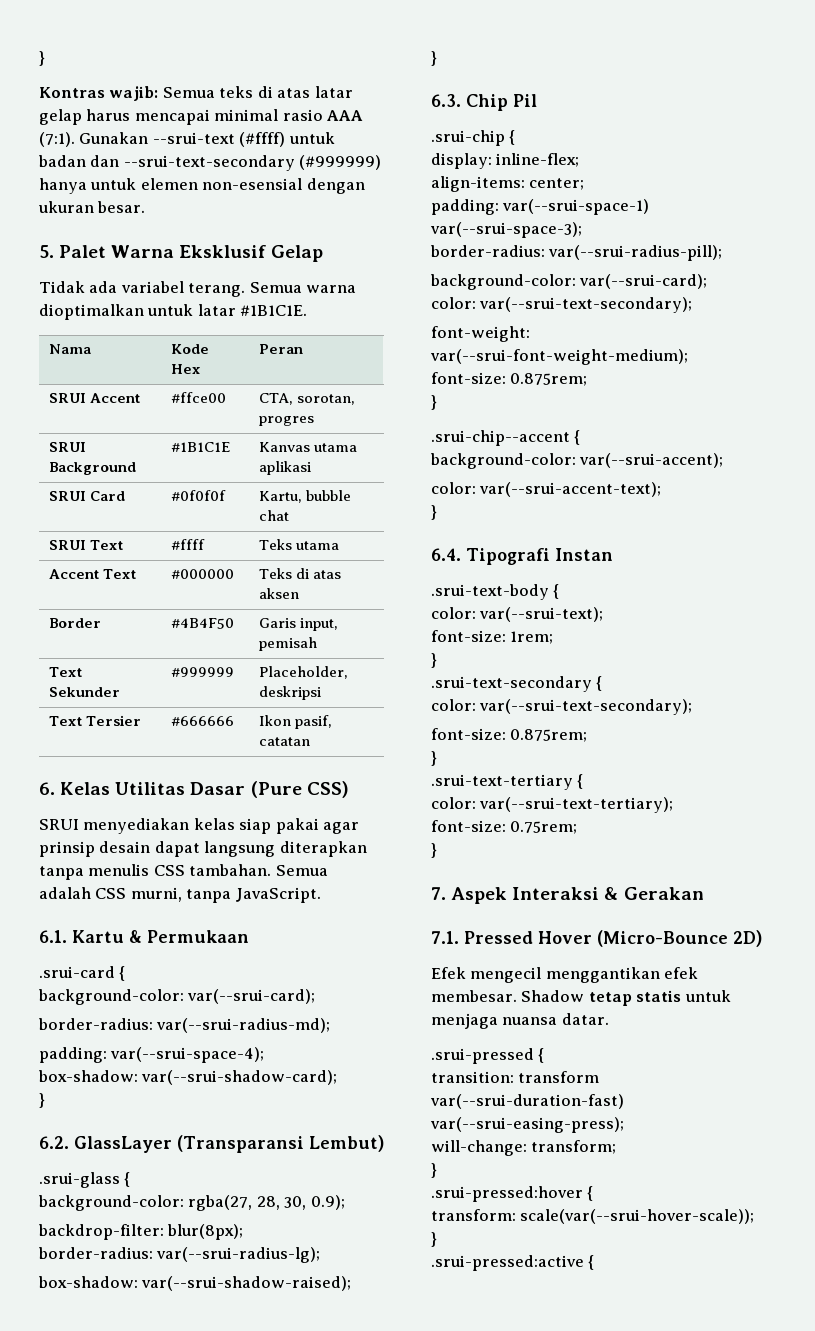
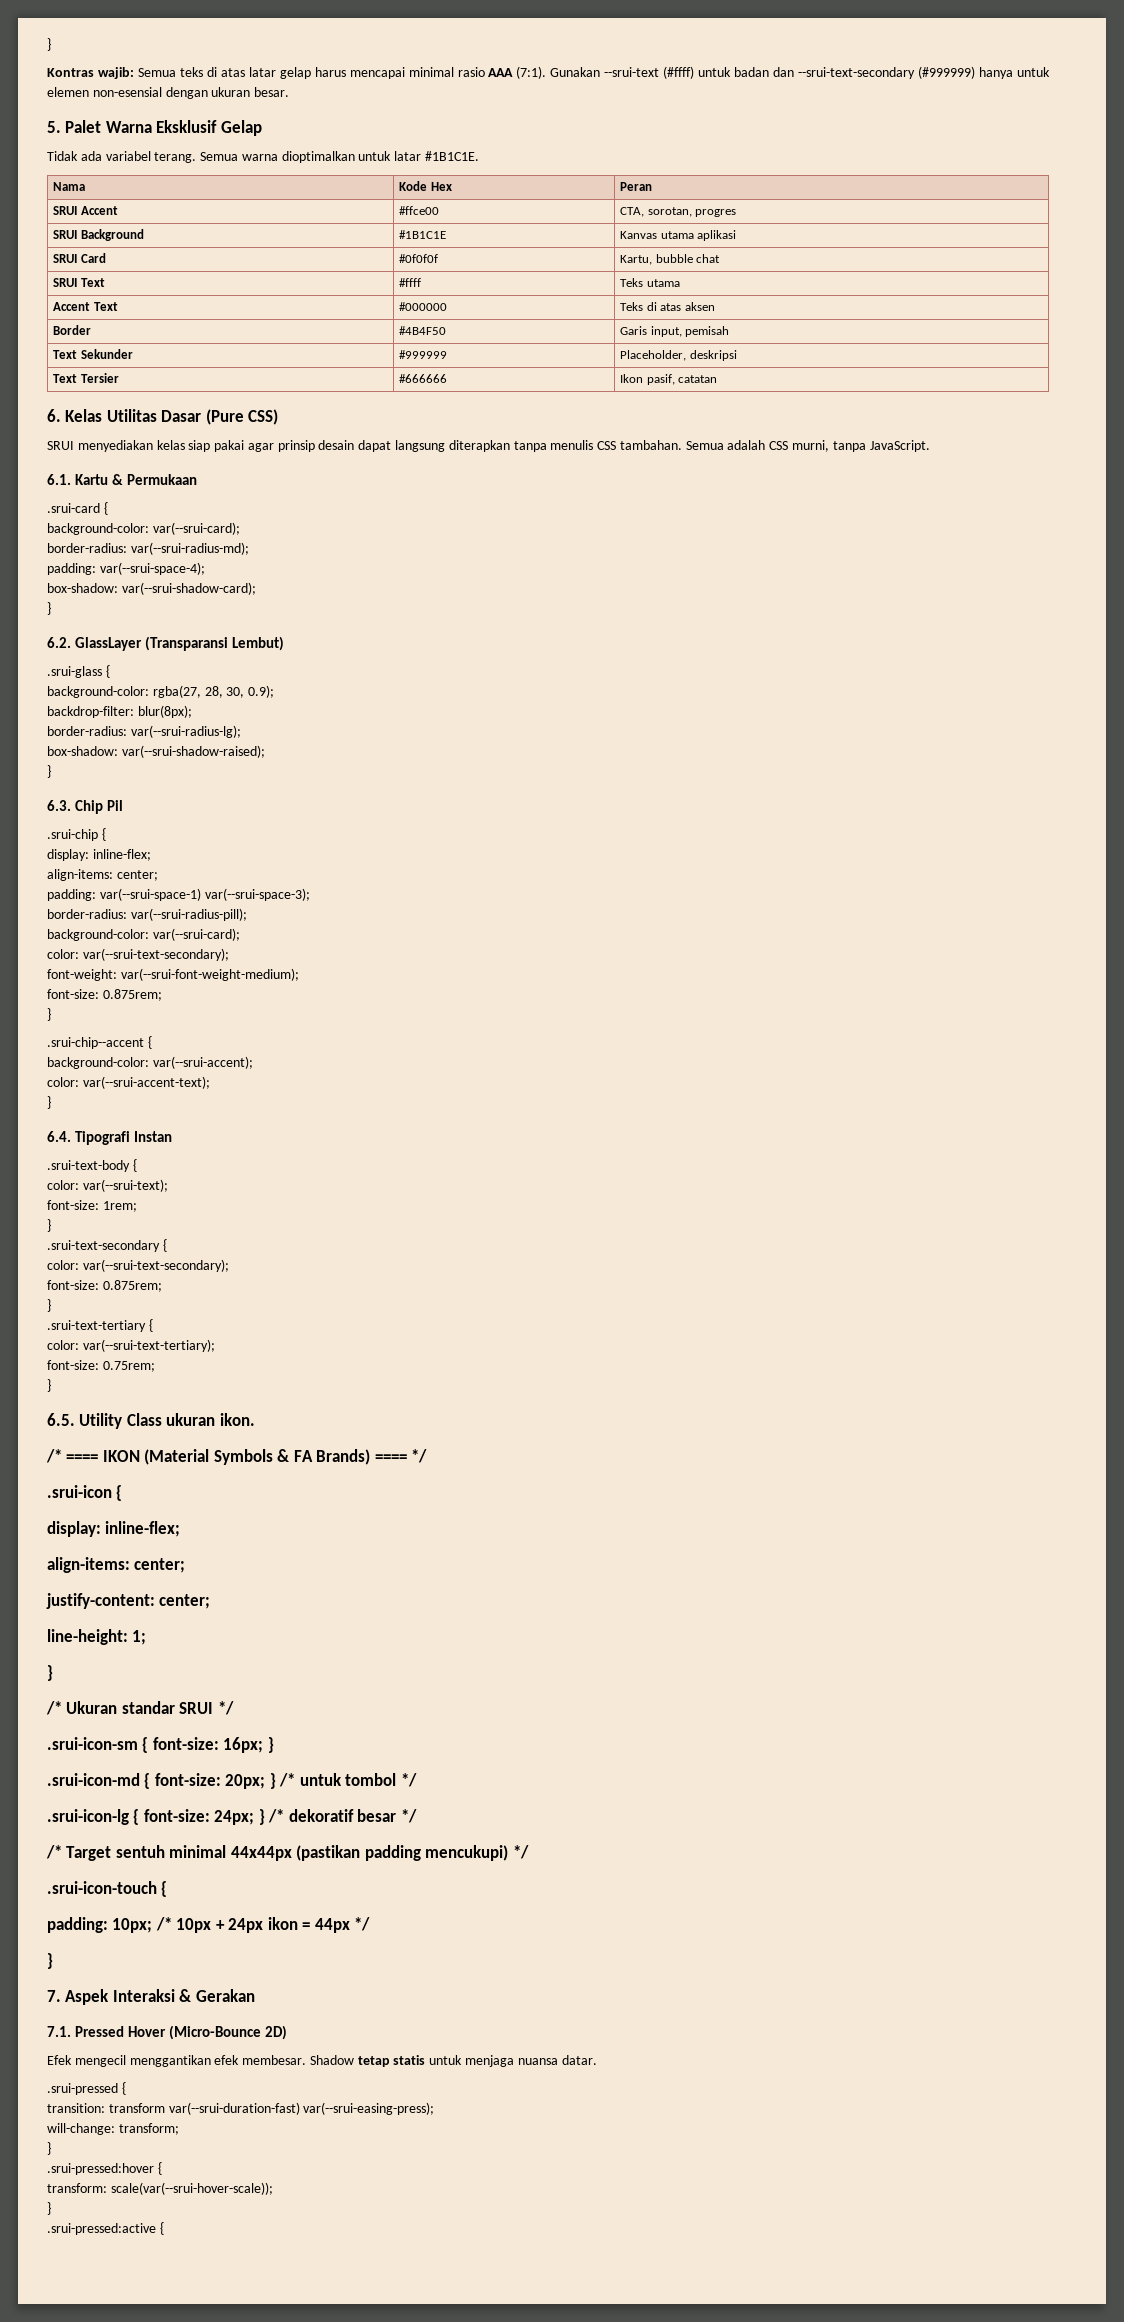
+ 6.5. Utility Class ukuran ikon.
+ /* ==== IKON (Material Symbols & FA Brands) ==== */
+ .srui-icon {
+ display: inline-flex;
+ align-items: center;
+ justify-content: center;
+ line-height: 1;
+ }
+ /* Ukuran standar SRUI */
+ .srui-icon-sm { font-size: 16px; }
+ .srui-icon-md { font-size: 20px; } /* untuk tombol */
+ .srui-icon-lg { font-size: 24px; } /* dekoratif besar */
+ /* Target sentuh minimal 44x44px (pastikan padding mencukupi) */
+ .srui-icon-touch {
+ padding: 10px; /* 10px + 24px ikon = 44px */
+ }

